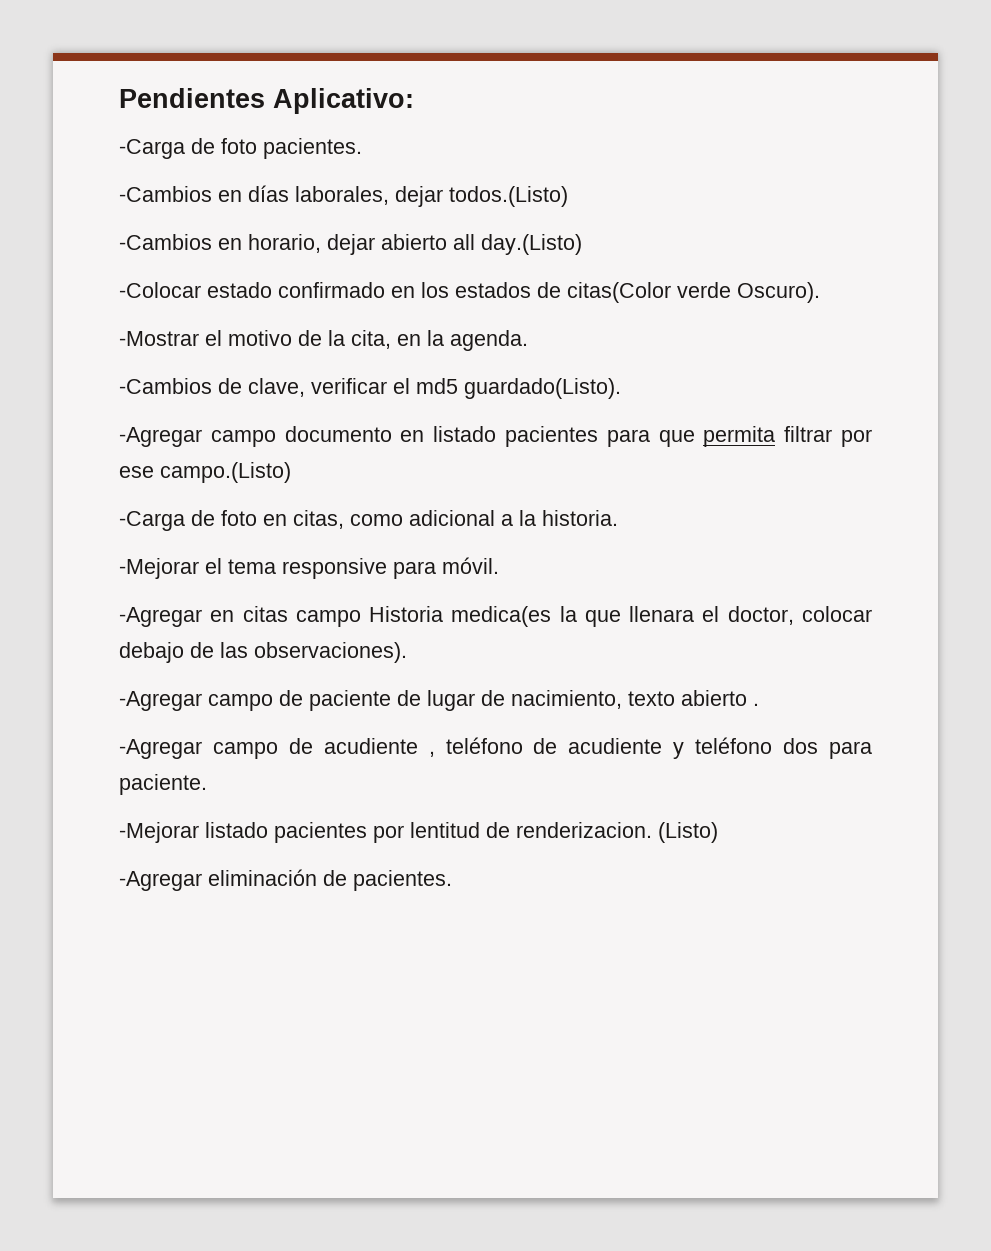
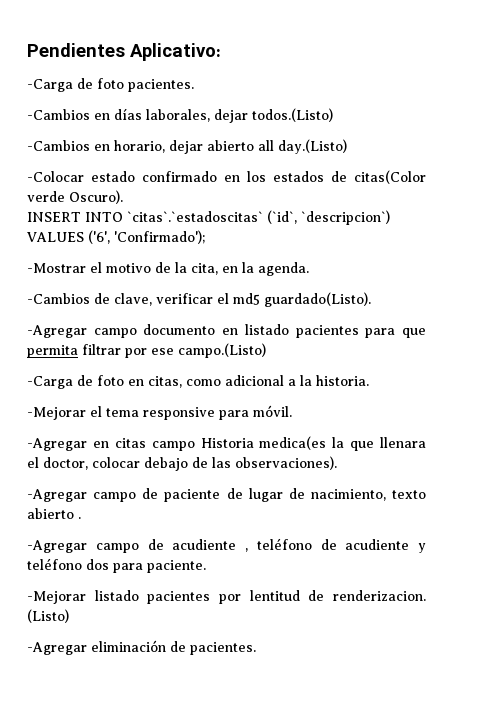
+ INSERT INTO `citas`.`estadoscitas` (`id`, `descripcion`) VALUES ('6', 'Confirmado');

